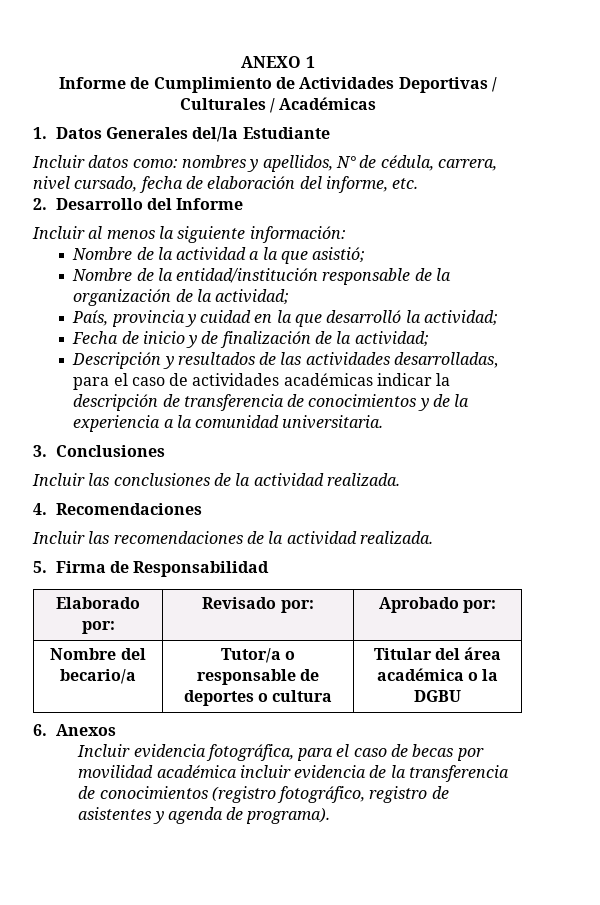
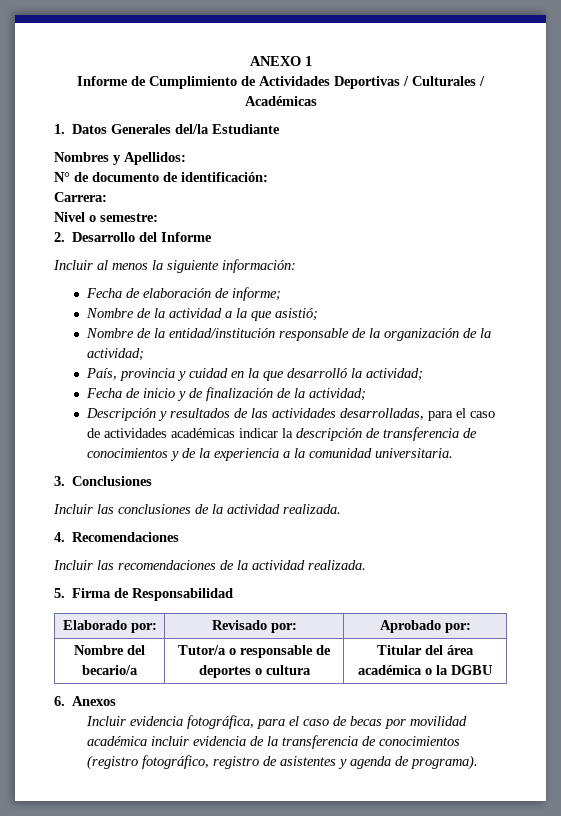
- Incluir datos como: nombres y apellidos, N° de cédula, carrera, nivel cursado, fecha de elaboración del informe, etc.
+ Nombres y Apellidos:
+ N° de documento de identificación:
+ Carrera:
+ Nivel o semestre:
+ Fecha de elaboración de informe;

